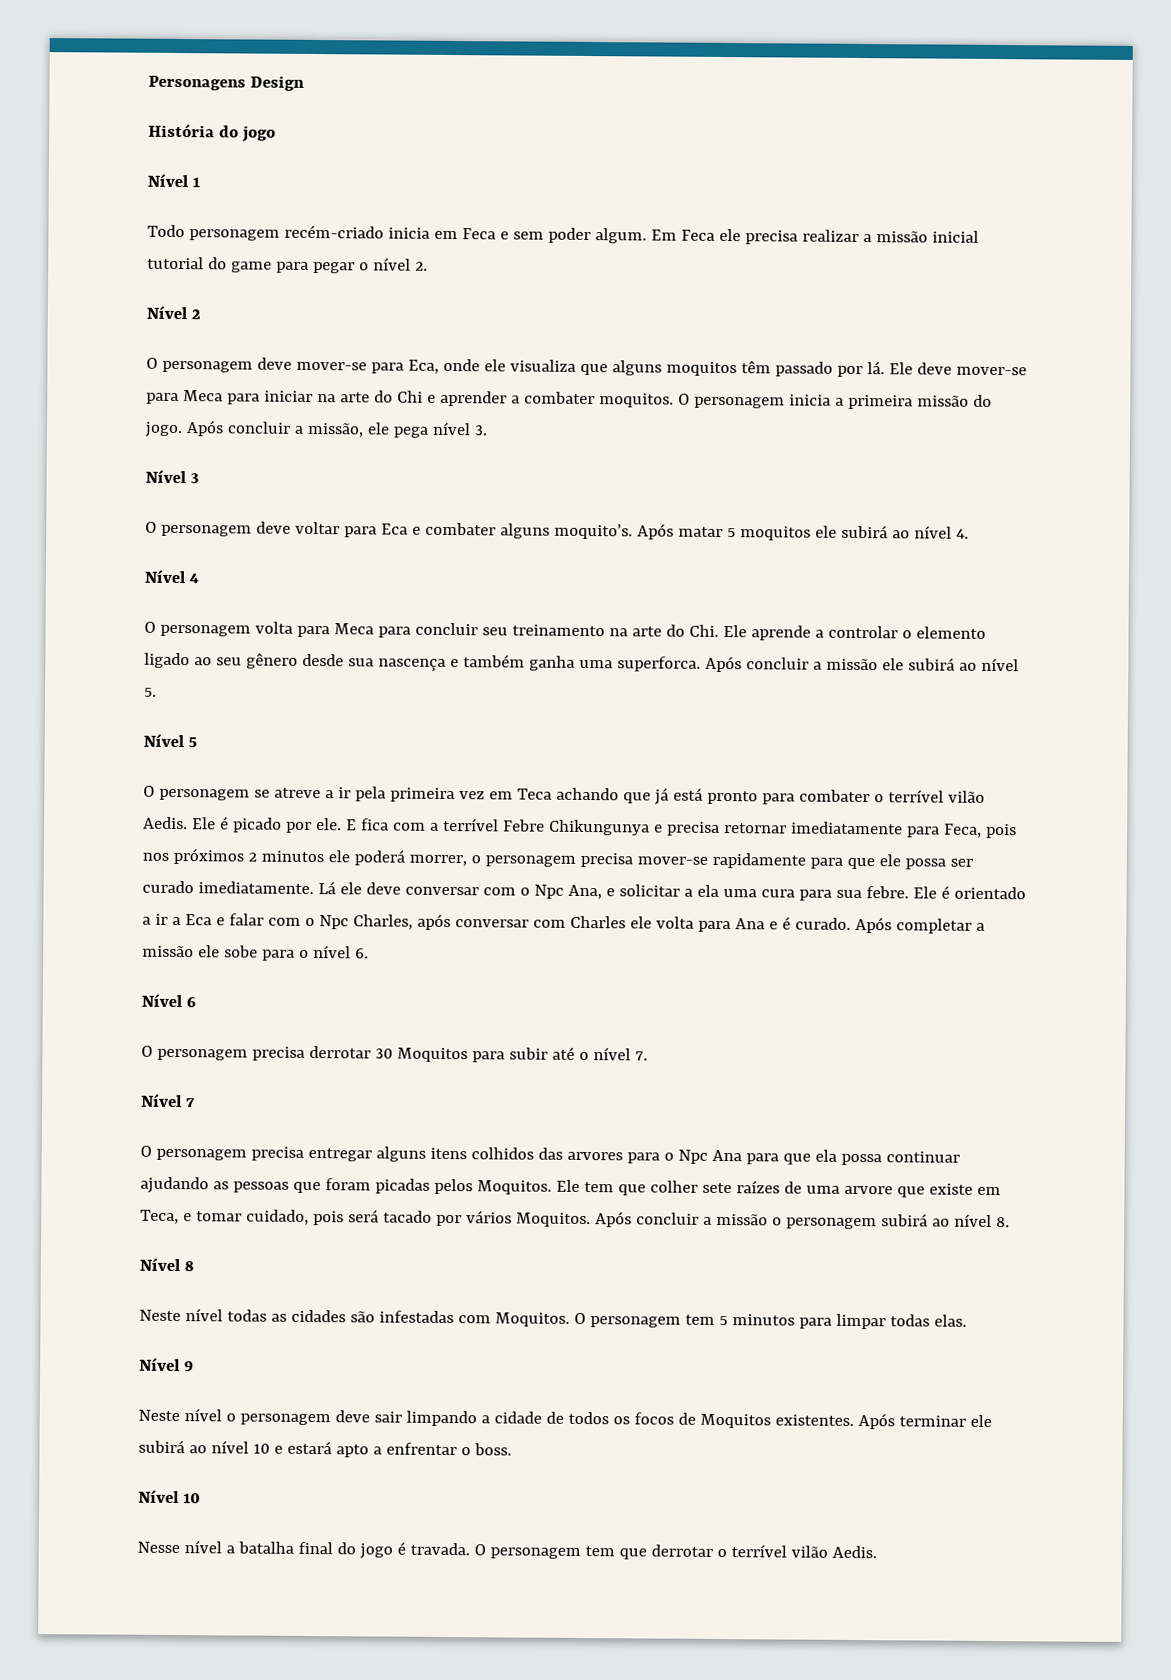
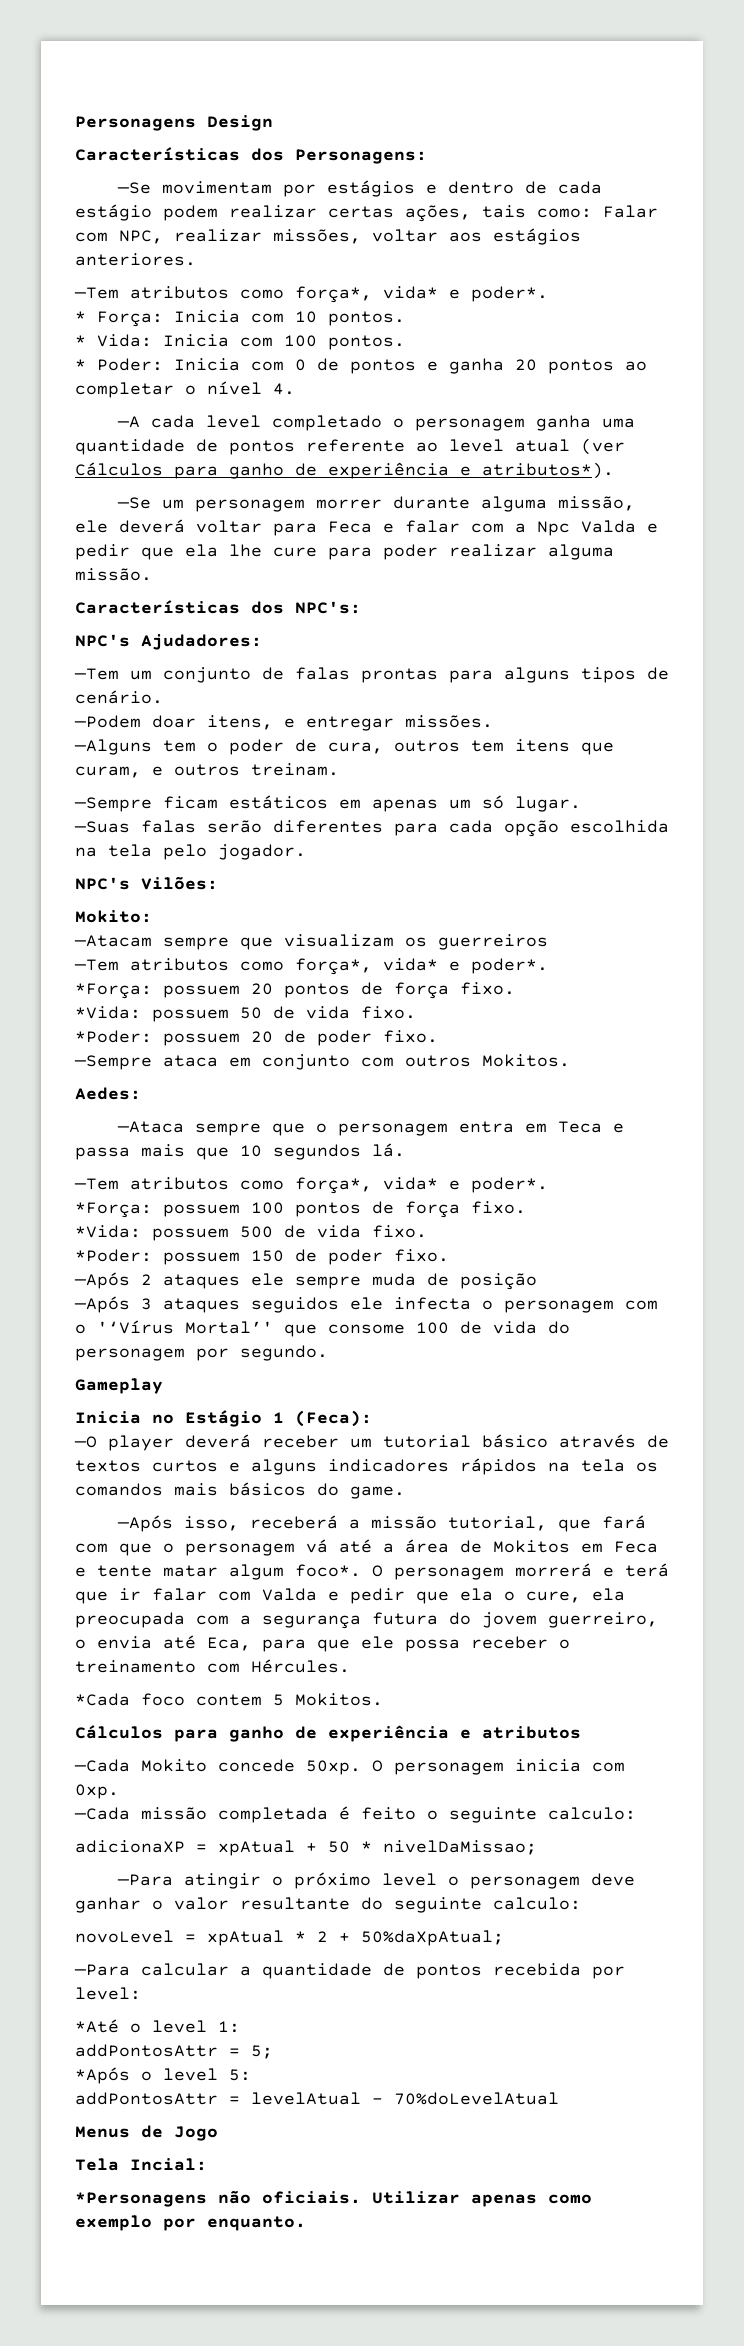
- História do jogo
- Nível 1
- Todo personagem recém-criado inicia em Feca e sem poder algum. Em Feca ele precisa realizar a missão inicial tutorial do game para pegar o nível 2.
- Nível 2
- O personagem deve mover-se para Eca, onde ele visualiza que alguns moquitos têm passado por lá. Ele deve mover-se para Meca para iniciar na arte do Chi e aprender a combater moquitos. O personagem inicia a primeira missão do jogo. Após concluir a missão, ele pega nível 3.
- Nível 3
- O personagem deve voltar para Eca e combater alguns moquito’s. Após matar 5 moquitos ele subirá ao nível 4.
- Nível 4
- O personagem volta para Meca para concluir seu treinamento na arte do Chi. Ele aprende a controlar o elemento ligado ao seu gênero desde sua nascença e também ganha uma superforca. Após concluir a missão ele subirá ao nível 5.
- Nível 5
- O personagem se atreve a ir pela primeira vez em Teca achando que já está pronto para combater o terrível vilão Aedis. Ele é picado por ele. E fica com a terrível Febre Chikungunya e precisa retornar imediatamente para Feca, pois nos próximos 2 minutos ele poderá morrer, o personagem precisa mover-se rapidamente para que ele possa ser curado imediatamente. Lá ele deve conversar com o Npc Ana, e solicitar a ela uma cura para sua febre. Ele é orientado a ir a Eca e falar com o Npc Charles, após conversar com Charles ele volta para Ana e é curado. Após completar a missão ele sobe para o nível 6.
- Nível 6
- O personagem precisa derrotar 30 Moquitos para subir até o nível 7.
- Nível 7
- O personagem precisa entregar alguns itens colhidos das arvores para o Npc Ana para que ela possa continuar ajudando as pessoas que foram picadas pelos Moquitos. Ele tem que colher sete raízes de uma arvore que existe em Teca, e tomar cuidado, pois será tacado por vários Moquitos. Após concluir a missão o personagem subirá ao nível 8.
- Nível 8
- Neste nível todas as cidades são infestadas com Moquitos. O personagem tem 5 minutos para limpar todas elas.
- Nível 9
- Neste nível o personagem deve sair limpando a cidade de todos os focos de Moquitos existentes. Após terminar ele subirá ao nível 10 e estará apto a enfrentar o boss.
- Nível 10
- Nesse nível a batalha final do jogo é travada. O personagem tem que derrotar o terrível vilão Aedis.
+ Características dos Personagens:
+ —Se movimentam por estágios e dentro de cada estágio podem realizar certas ações, tais como: Falar com NPC, realizar missões, voltar aos estágios anteriores.
+ —Tem atributos como força*, vida* e poder*.
+ * Força: Inicia com 10 pontos.
+ * Vida: Inicia com 100 pontos.
+ * Poder: Inicia com 0 de pontos e ganha 20 pontos ao completar o nível 4.
+ —A cada level completado o personagem ganha uma quantidade de pontos referente ao level atual (ver Cálculos para ganho de experiência e atributos*).
+ —Se um personagem morrer durante alguma missão, ele deverá voltar para Feca e falar com a Npc Valda e pedir que ela lhe cure para poder realizar alguma missão.
+ Características dos NPC's:
+ NPC's Ajudadores:
+ —Tem um conjunto de falas prontas para alguns tipos de cenário.
+ —Podem doar itens, e entregar missões.
+ —Alguns tem o poder de cura, outros tem itens que curam, e outros treinam.
+ —Sempre ficam estáticos em apenas um só lugar.
+ —Suas falas serão diferentes para cada opção escolhida na tela pelo jogador.
+ NPC's Vilões:
+ Mokito:
+ —Atacam sempre que visualizam os guerreiros
+ —Tem atributos como força*, vida* e poder*.
+ *Força: possuem 20 pontos de força fixo.
+ *Vida: possuem 50 de vida fixo.
+ *Poder: possuem 20 de poder fixo.
+ —Sempre ataca em conjunto com outros Mokitos.
+ Aedes:
+ —Ataca sempre que o personagem entra em Teca e passa mais que 10 segundos lá.
+ —Tem atributos como força*, vida* e poder*.
+ *Força: possuem 100 pontos de força fixo.
+ *Vida: possuem 500 de vida fixo.
+ *Poder: possuem 150 de poder fixo.
+ —Após 2 ataques ele sempre muda de posição
+ —Após 3 ataques seguidos ele infecta o personagem com o '‘Vírus Mortal’' que consome 100 de vida do personagem por segundo.
+ Gameplay
+ Inicia no Estágio 1 (Feca):
+ —O player deverá receber um tutorial básico através de textos curtos e alguns indicadores rápidos na tela os comandos mais básicos do game.
+ —Após isso, receberá a missão tutorial, que fará com que o personagem vá até a área de Mokitos em Feca e tente matar algum foco*. O personagem morrerá e terá que ir falar com Valda e pedir que ela o cure, ela preocupada com a segurança futura do jovem guerreiro, o envia até Eca, para que ele possa receber o treinamento com Hércules.
+ *Cada foco contem 5 Mokitos.
+ Cálculos para ganho de experiência e atributos
+ —Cada Mokito concede 50xp. O personagem inicia com 0xp.
+ —Cada missão completada é feito o seguinte calculo:
+ adicionaXP = xpAtual + 50 * nivelDaMissao;
+ —Para atingir o próximo level o personagem deve ganhar o valor resultante do seguinte calculo:
+ novoLevel = xpAtual * 2 + 50%daXpAtual;
+ —Para calcular a quantidade de pontos recebida por level:
+ *Até o level 1:
+ addPontosAttr = 5;
+ *Após o level 5:
+ addPontosAttr = levelAtual - 70%doLevelAtual
+ Menus de Jogo
+ Tela Incial:
+ *Personagens não oficiais. Utilizar apenas como exemplo por enquanto.

